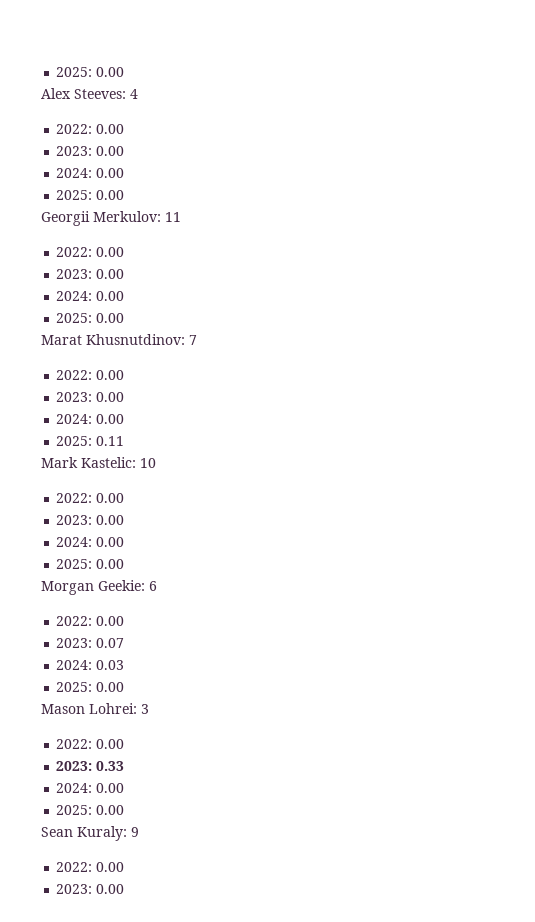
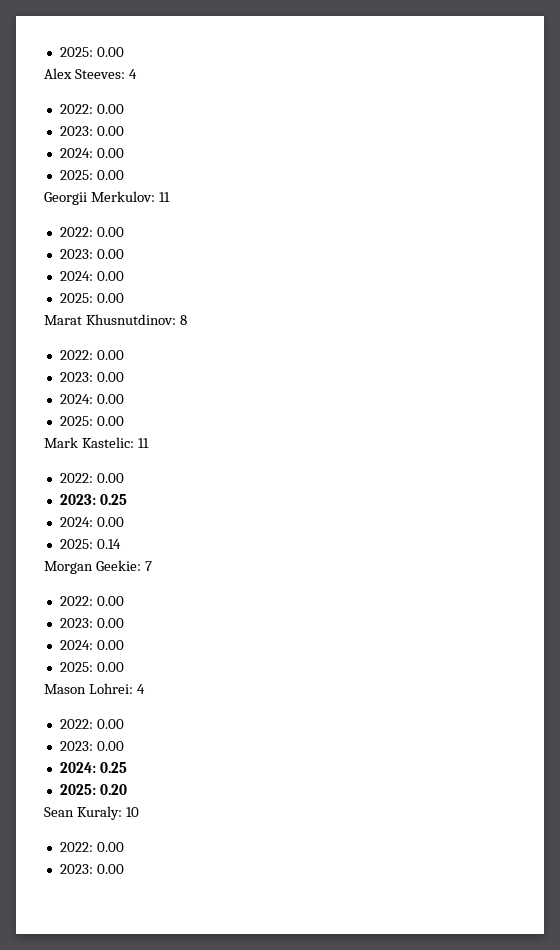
- Marat Khusnutdinov: 7
- 2022: 0.00
- 2023: 0.00
- 2024: 0.00
- 2025: 0.11
- Mark Kastelic: 10
+ Marat Khusnutdinov: 8
  2022: 0.00
  2023: 0.00
  2024: 0.00
  2025: 0.00
- Morgan Geekie: 6
+ Mark Kastelic: 11
  2022: 0.00
- 2023: 0.07
- 2024: 0.03
- 2025: 0.00
- Mason Lohrei: 3
+ 2023: 0.25
+ 2024: 0.00
+ 2025: 0.14
+ Morgan Geekie: 7
  2022: 0.00
- 2023: 0.33
+ 2023: 0.00
  2024: 0.00
  2025: 0.00
- Sean Kuraly: 9
+ Mason Lohrei: 4
+ 2022: 0.00
+ 2023: 0.00
+ 2024: 0.25
+ 2025: 0.20
+ Sean Kuraly: 10

